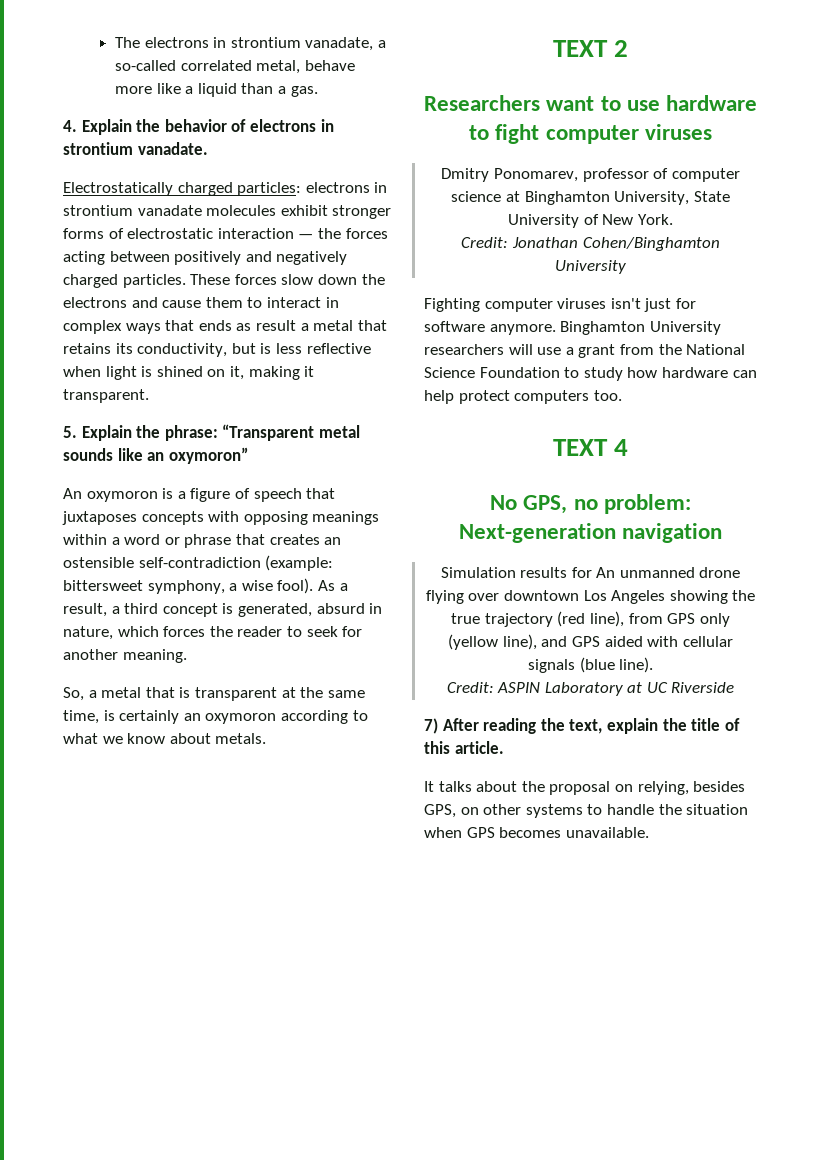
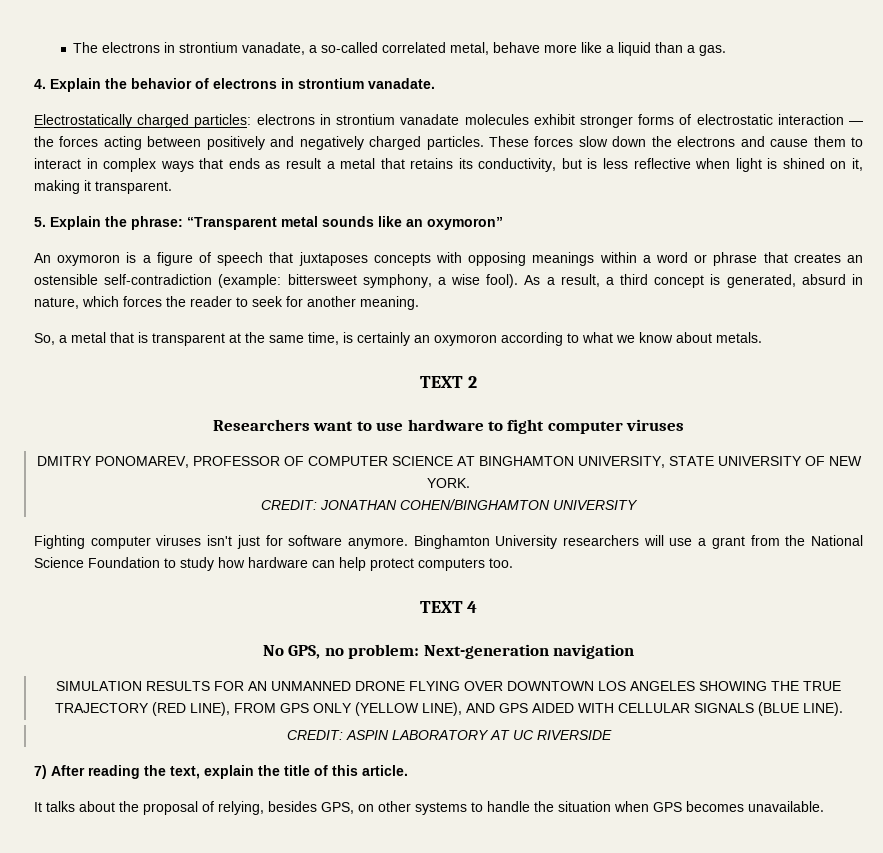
- Dmitry Ponomarev, professor of computer science at Binghamton University, State University of New York.
- Credit: Jonathan Cohen/Binghamton University
+ DMITRY PONOMAREV, PROFESSOR OF COMPUTER SCIENCE AT BINGHAMTON UNIVERSITY, STATE UNIVERSITY OF NEW YORK.
+ CREDIT: JONATHAN COHEN/BINGHAMTON UNIVERSITY
- Simulation results for An unmanned drone flying over downtown Los Angeles showing the true trajectory (red line), from GPS only (yellow line), and GPS aided with cellular signals (blue line).
- Credit: ASPIN Laboratory at UC Riverside
+ SIMULATION RESULTS FOR AN UNMANNED DRONE FLYING OVER DOWNTOWN LOS ANGELES SHOWING THE TRUE TRAJECTORY (RED LINE), FROM GPS ONLY (YELLOW LINE), AND GPS AIDED WITH CELLULAR SIGNALS (BLUE LINE).
+ CREDIT: ASPIN LABORATORY AT UC RIVERSIDE
- It talks about the proposal on relying, besides GPS, on other systems to handle the situation when GPS becomes unavailable.
+ It talks about the proposal of relying, besides GPS, on other systems to handle the situation when GPS becomes unavailable.

